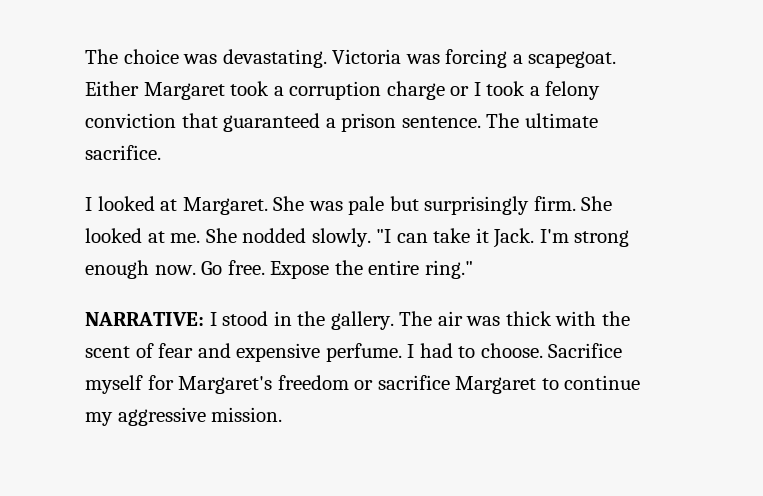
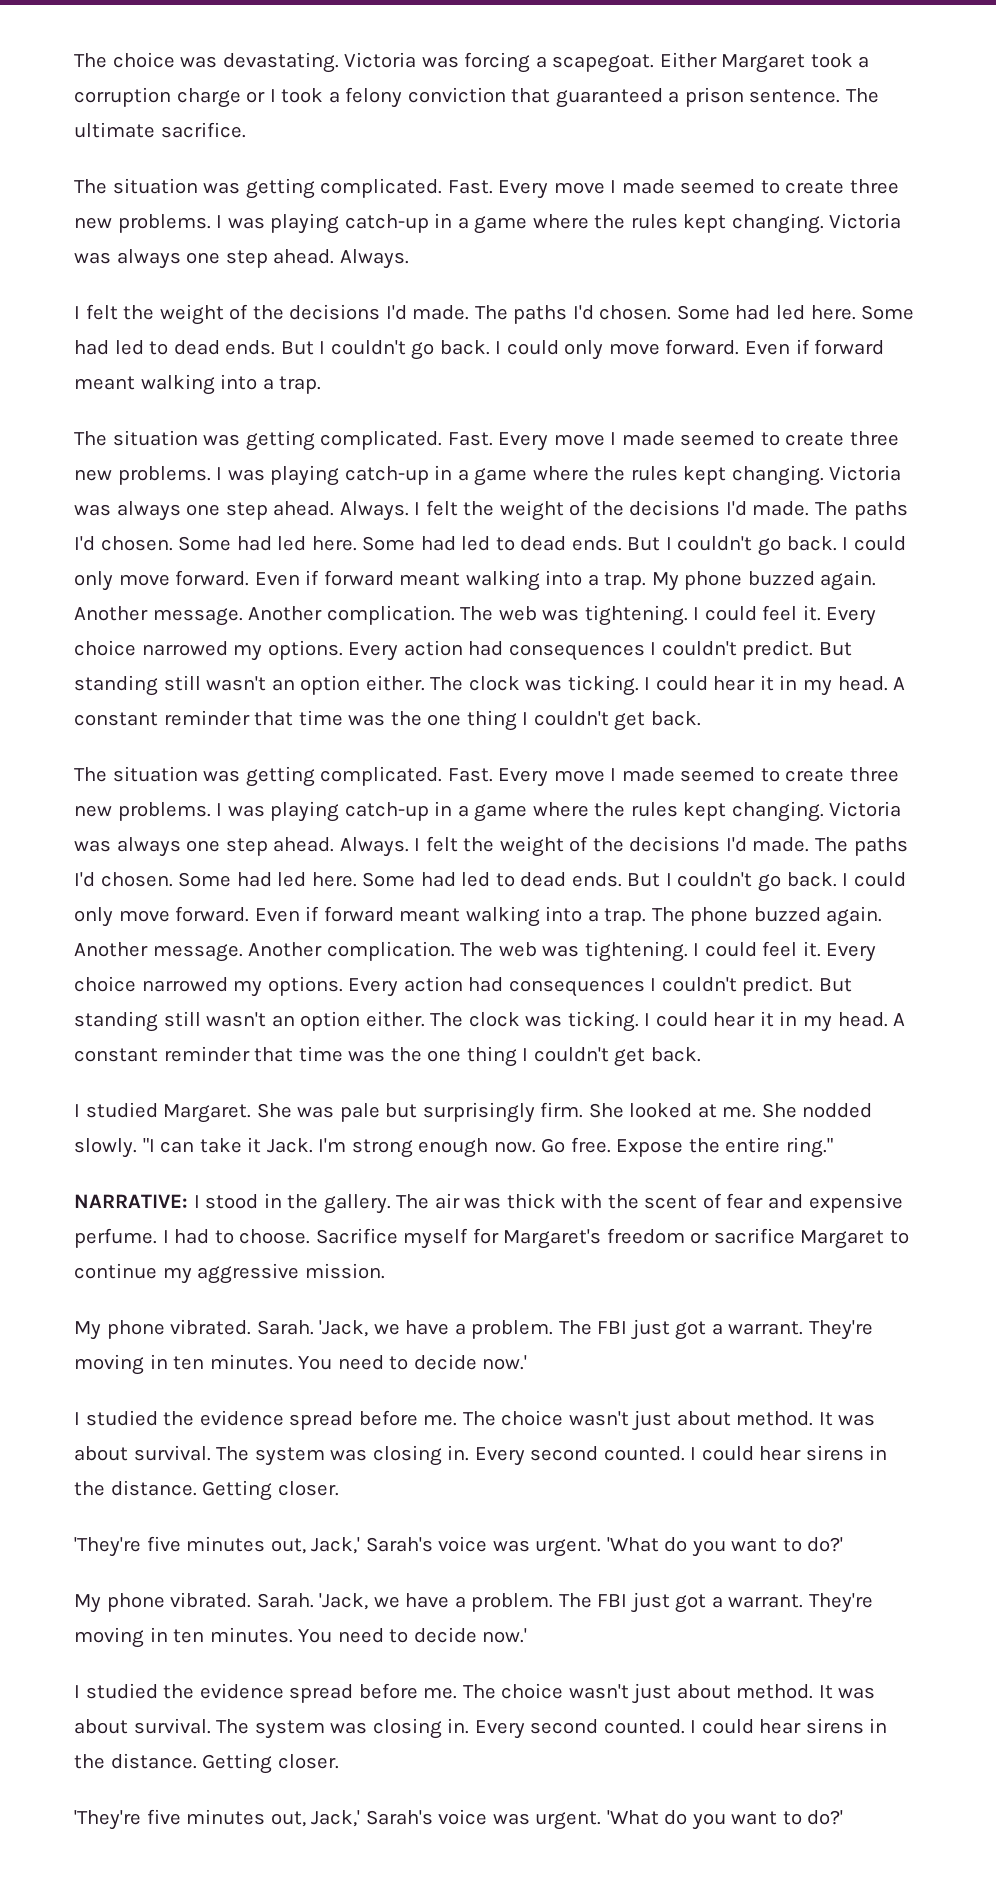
  The ultimate sacrifice.
- I looked at Margaret.
+ The situation was getting complicated. Fast. Every move I made seemed to create three new problems. I was playing catch-up in a game where the rules kept changing. Victoria was always one step ahead. Always.
+ I felt the weight of the decisions I'd made. The paths I'd chosen. Some had led here. Some had led to dead ends. But I couldn't go back. I could only move forward. Even if forward meant walking into a trap.
+ The situation was getting complicated. Fast. Every move I made seemed to create three new problems. I was playing catch-up in a game where the rules kept changing. Victoria was always one step ahead. Always. I felt the weight of the decisions I'd made. The paths I'd chosen. Some had led here. Some had led to dead ends. But I couldn't go back. I could only move forward. Even if forward meant walking into a trap. My phone buzzed again. Another message. Another complication. The web was tightening. I could feel it. Every choice narrowed my options. Every action had consequences I couldn't predict. But standing still wasn't an option either. The clock was ticking. I could hear it in my head. A constant reminder that time was the one thing I couldn't get back.
+ The situation was getting complicated. Fast. Every move I made seemed to create three new problems. I was playing catch-up in a game where the rules kept changing. Victoria was always one step ahead. Always. I felt the weight of the decisions I'd made. The paths I'd chosen. Some had led here. Some had led to dead ends. But I couldn't go back. I could only move forward. Even if forward meant walking into a trap. The phone buzzed again. Another message. Another complication. The web was tightening. I could feel it. Every choice narrowed my options. Every action had consequences I couldn't predict. But standing still wasn't an option either. The clock was ticking. I could hear it in my head. A constant reminder that time was the one thing I couldn't get back.
+ I studied Margaret.
  Sacrifice myself for Margaret's freedom or sacrifice Margaret to continue my aggressive mission.
+ My phone vibrated. Sarah. 'Jack, we have a problem. The FBI just got a warrant. They're moving in ten minutes. You need to decide now.'
+ I studied the evidence spread before me. The choice wasn't just about method. It was about survival. The system was closing in. Every second counted. I could hear sirens in the distance. Getting closer.
+ 'They're five minutes out, Jack,' Sarah's voice was urgent. 'What do you want to do?'
+ My phone vibrated. Sarah. 'Jack, we have a problem. The FBI just got a warrant. They're moving in ten minutes. You need to decide now.'
+ I studied the evidence spread before me. The choice wasn't just about method. It was about survival. The system was closing in. Every second counted. I could hear sirens in the distance. Getting closer.
+ 'They're five minutes out, Jack,' Sarah's voice was urgent. 'What do you want to do?'

